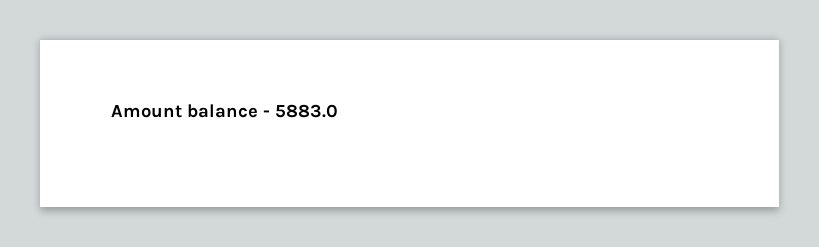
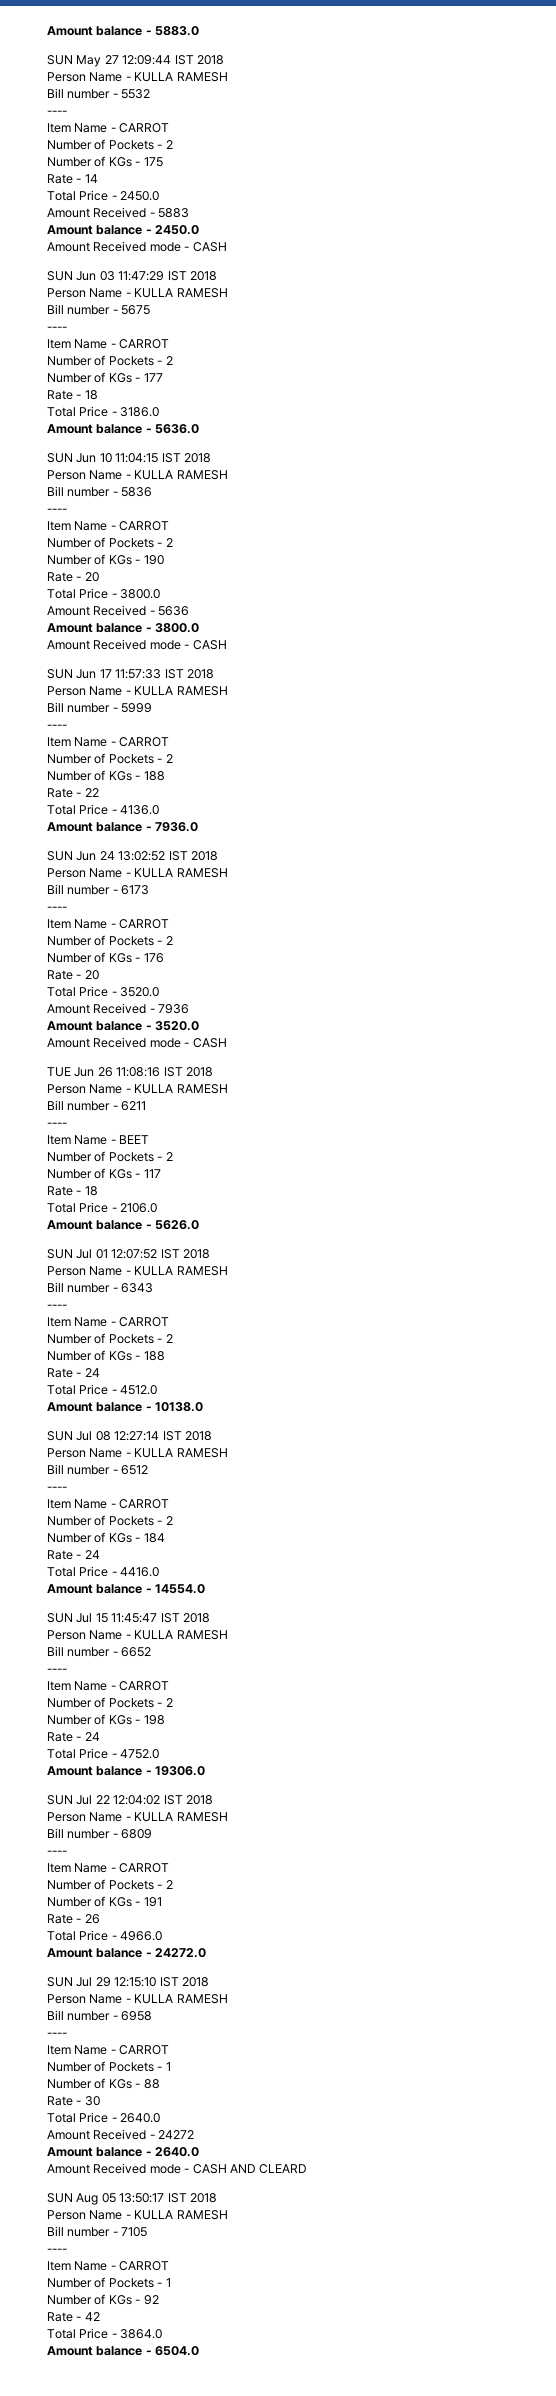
+ SUN May 27 12:09:44 IST 2018
+ Person Name - KULLA RAMESH
+ Bill number - 5532
+ ----
+ Item Name - CARROT
+ Number of Pockets - 2
+ Number of KGs - 175
+ Rate - 14
+ Total Price - 2450.0
+ Amount Received - 5883
+ Amount balance - 2450.0
+ Amount Received mode - CASH
+ SUN Jun 03 11:47:29 IST 2018
+ Person Name - KULLA RAMESH
+ Bill number - 5675
+ ----
+ Item Name - CARROT
+ Number of Pockets - 2
+ Number of KGs - 177
+ Rate - 18
+ Total Price - 3186.0
+ Amount balance - 5636.0
+ SUN Jun 10 11:04:15 IST 2018
+ Person Name - KULLA RAMESH
+ Bill number - 5836
+ ----
+ Item Name - CARROT
+ Number of Pockets - 2
+ Number of KGs - 190
+ Rate - 20
+ Total Price - 3800.0
+ Amount Received - 5636
+ Amount balance - 3800.0
+ Amount Received mode - CASH
+ SUN Jun 17 11:57:33 IST 2018
+ Person Name - KULLA RAMESH
+ Bill number - 5999
+ ----
+ Item Name - CARROT
+ Number of Pockets - 2
+ Number of KGs - 188
+ Rate - 22
+ Total Price - 4136.0
+ Amount balance - 7936.0
+ SUN Jun 24 13:02:52 IST 2018
+ Person Name - KULLA RAMESH
+ Bill number - 6173
+ ----
+ Item Name - CARROT
+ Number of Pockets - 2
+ Number of KGs - 176
+ Rate - 20
+ Total Price - 3520.0
+ Amount Received - 7936
+ Amount balance - 3520.0
+ Amount Received mode - CASH
+ TUE Jun 26 11:08:16 IST 2018
+ Person Name - KULLA RAMESH
+ Bill number - 6211
+ ----
+ Item Name - BEET
+ Number of Pockets - 2
+ Number of KGs - 117
+ Rate - 18
+ Total Price - 2106.0
+ Amount balance - 5626.0
+ SUN Jul 01 12:07:52 IST 2018
+ Person Name - KULLA RAMESH
+ Bill number - 6343
+ ----
+ Item Name - CARROT
+ Number of Pockets - 2
+ Number of KGs - 188
+ Rate - 24
+ Total Price - 4512.0
+ Amount balance - 10138.0
+ SUN Jul 08 12:27:14 IST 2018
+ Person Name - KULLA RAMESH
+ Bill number - 6512
+ ----
+ Item Name - CARROT
+ Number of Pockets - 2
+ Number of KGs - 184
+ Rate - 24
+ Total Price - 4416.0
+ Amount balance - 14554.0
+ SUN Jul 15 11:45:47 IST 2018
+ Person Name - KULLA RAMESH
+ Bill number - 6652
+ ----
+ Item Name - CARROT
+ Number of Pockets - 2
+ Number of KGs - 198
+ Rate - 24
+ Total Price - 4752.0
+ Amount balance - 19306.0
+ SUN Jul 22 12:04:02 IST 2018
+ Person Name - KULLA RAMESH
+ Bill number - 6809
+ ----
+ Item Name - CARROT
+ Number of Pockets - 2
+ Number of KGs - 191
+ Rate - 26
+ Total Price - 4966.0
+ Amount balance - 24272.0
+ SUN Jul 29 12:15:10 IST 2018
+ Person Name - KULLA RAMESH
+ Bill number - 6958
+ ----
+ Item Name - CARROT
+ Number of Pockets - 1
+ Number of KGs - 88
+ Rate - 30
+ Total Price - 2640.0
+ Amount Received - 24272
+ Amount balance - 2640.0
+ Amount Received mode - CASH AND CLEARD
+ SUN Aug 05 13:50:17 IST 2018
+ Person Name - KULLA RAMESH
+ Bill number - 7105
+ ----
+ Item Name - CARROT
+ Number of Pockets - 1
+ Number of KGs - 92
+ Rate - 42
+ Total Price - 3864.0
+ Amount balance - 6504.0

